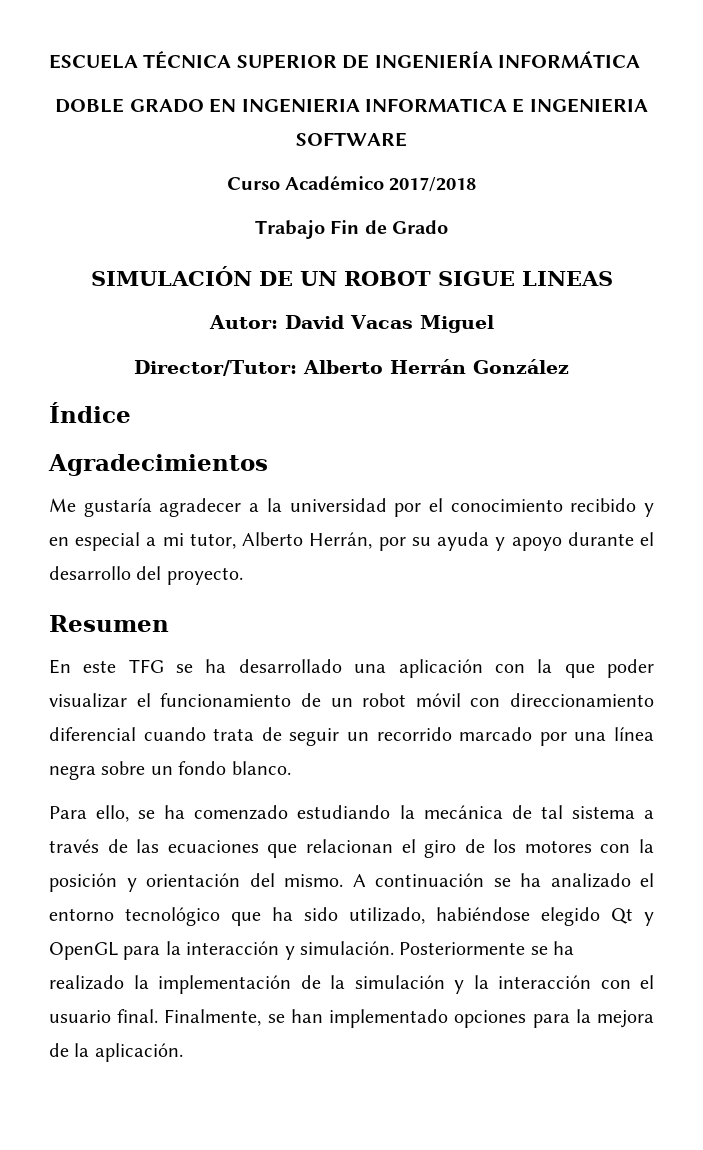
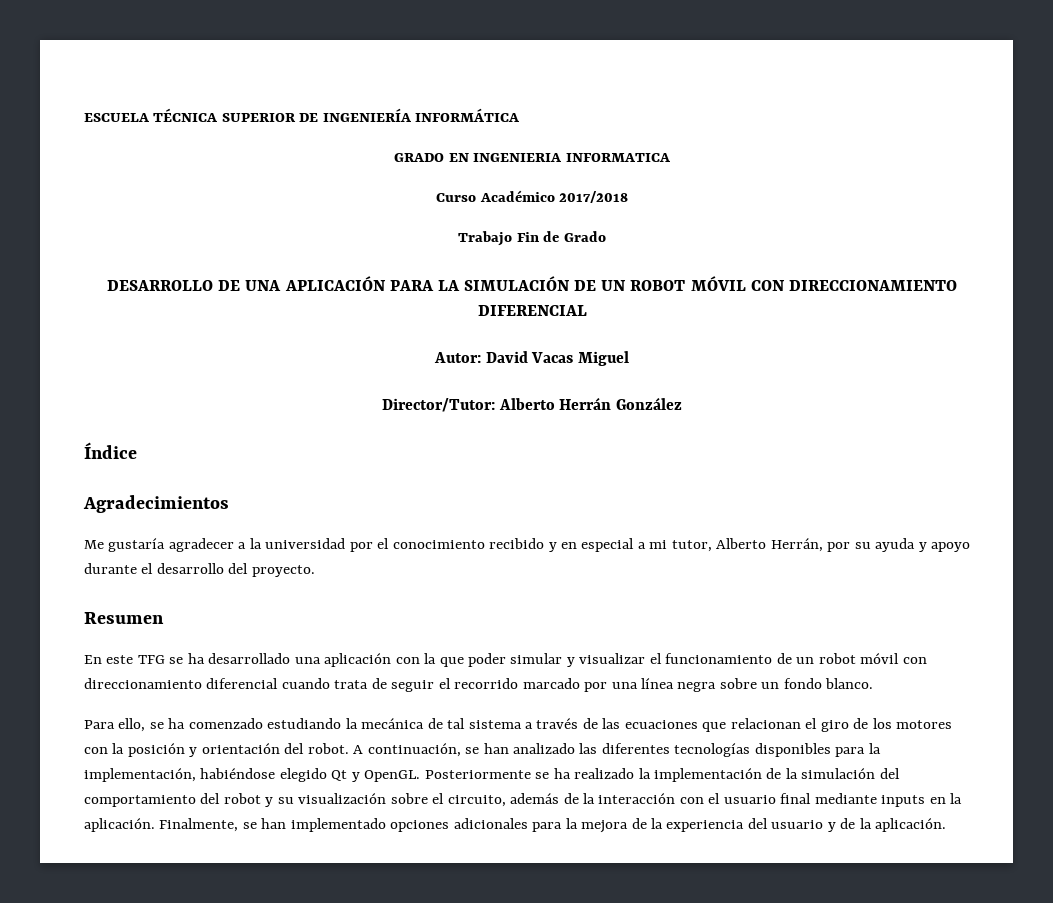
- DOBLE GRADO EN INGENIERIA INFORMATICA E INGENIERIA SOFTWARE
+ GRADO EN INGENIERIA INFORMATICA
- SIMULACIÓN DE UN ROBOT SIGUE LINEAS
+ DESARROLLO DE UNA APLICACIÓN PARA LA SIMULACIÓN DE UN ROBOT MÓVIL CON DIRECCIONAMIENTO DIFERENCIAL
- En este TFG se ha desarrollado una aplicación con la que poder visualizar el funcionamiento de un robot móvil con direccionamiento diferencial cuando trata de seguir un recorrido marcado por una línea negra sobre un fondo blanco.
+ En este TFG se ha desarrollado una aplicación con la que poder simular y visualizar el funcionamiento de un robot móvil con direccionamiento diferencial cuando trata de seguir el recorrido marcado por una línea negra sobre un fondo blanco.
- Para ello, se ha comenzado estudiando la mecánica de tal sistema a través de las ecuaciones que relacionan el giro de los motores con la posición y orientación del mismo. A continuación se ha analizado el entorno tecnológico que ha sido utilizado, habiéndose elegido Qt y OpenGL para la interacción y simulación.
+ Para ello, se ha comenzado estudiando la mecánica de tal sistema a través de las ecuaciones que relacionan el giro de los motores con la posición y orientación del robot. A continuación, se han analizado las diferentes tecnologías disponibles para la implementación, habiéndose elegido Qt y OpenGL.
- Posteriormente se ha realizado la implementación de la simulación y la interacción con el usuario final.
+ Posteriormente se ha realizado la implementación de la simulación del comportamiento del robot y su visualización sobre el circuito, además de la interacción con el usuario final mediante inputs en la aplicación.
- Finalmente, se han implementado opciones para la mejora de la aplicación.
+ Finalmente, se han implementado opciones adicionales para la mejora de la experiencia del usuario y de la aplicación.

